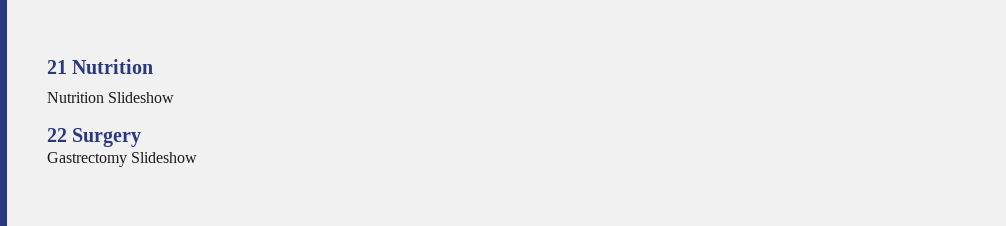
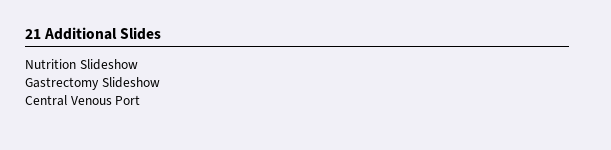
- 21 Nutrition
+ 21 Additional Slides
- 22 Surgery
+ Central Venous Port

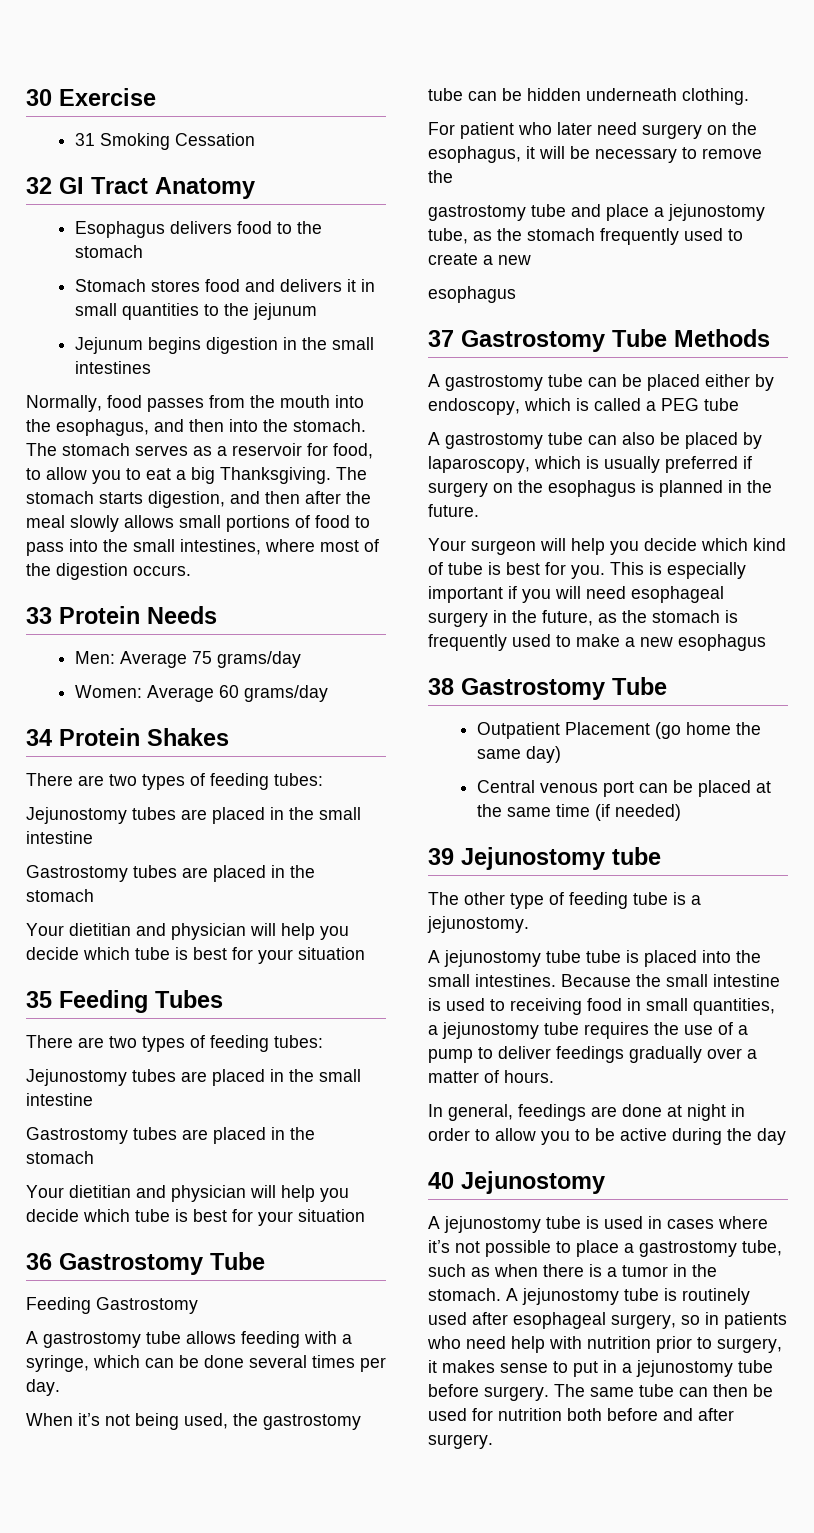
- 21 Additional Slides
- Nutrition Slideshow
- Gastrectomy Slideshow
- Central Venous Port
+ 30 Exercise
+ 31 Smoking Cessation
+ 32 GI Tract Anatomy
+ Esophagus delivers food to the stomach
+ Stomach stores food and delivers it in small quantities to the jejunum
+ Jejunum begins digestion in the small intestines
+ Normally, food passes from the mouth into the esophagus, and then into the stomach. The stomach serves as a reservoir for food, to allow you to eat a big Thanksgiving. The stomach starts digestion, and then after the meal slowly allows small portions of food to pass into the small intestines, where most of the digestion occurs.
+ 33 Protein Needs
+ Men: Average 75 grams/day
+ Women: Average 60 grams/day
+ 34 Protein Shakes
+ There are two types of feeding tubes:
+ Jejunostomy tubes are placed in the small intestine
+ Gastrostomy tubes are placed in the stomach
+ Your dietitian and physician will help you decide which tube is best for your situation
+ 35 Feeding Tubes
+ There are two types of feeding tubes:
+ Jejunostomy tubes are placed in the small intestine
+ Gastrostomy tubes are placed in the stomach
+ Your dietitian and physician will help you decide which tube is best for your situation
+ 36 Gastrostomy Tube
+ Feeding Gastrostomy
+ A gastrostomy tube allows feeding with a syringe, which can be done several times per day.
+ When it’s not being used, the gastrostomy tube can be hidden underneath clothing.
+ For patient who later need surgery on the esophagus, it will be necessary to remove the
+ gastrostomy tube and place a jejunostomy tube, as the stomach frequently used to create a new
+ esophagus
+ 37 Gastrostomy Tube Methods
+ A gastrostomy tube can be placed either by endoscopy, which is called a PEG tube
+ A gastrostomy tube can also be placed by laparoscopy, which is usually preferred if surgery on the esophagus is planned in the future.
+ Your surgeon will help you decide which kind of tube is best for you. This is especially important if you will need esophageal surgery in the future, as the stomach is frequently used to make a new esophagus
+ 38 Gastrostomy Tube
+ Outpatient Placement (go home the same day)
+ Central venous port can be placed at the same time (if needed)
+ 39 Jejunostomy tube
+ The other type of feeding tube is a jejunostomy.
+ A jejunostomy tube tube is placed into the small intestines. Because the small intestine is used to receiving food in small quantities, a jejunostomy tube requires the use of a pump to deliver feedings gradually over a matter of hours.
+ In general, feedings are done at night in order to allow you to be active during the day
+ 40 Jejunostomy
+ A jejunostomy tube is used in cases where it’s not possible to place a gastrostomy tube, such as when there is a tumor in the stomach. A jejunostomy tube is routinely used after esophageal surgery, so in patients who need help with nutrition prior to surgery, it makes sense to put in a jejunostomy tube before surgery. The same tube can then be used for nutrition both before and after surgery.

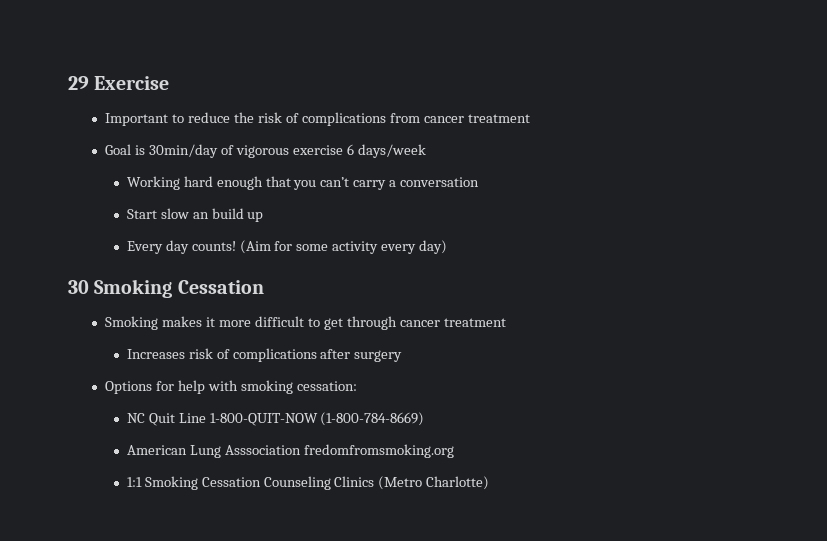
- 30 Exercise
+ 29 Exercise
- 31 Smoking Cessation
- 32 GI Tract Anatomy
- Esophagus delivers food to the stomach
- Stomach stores food and delivers it in small quantities to the jejunum
- Jejunum begins digestion in the small intestines
- Normally, food passes from the mouth into the esophagus, and then into the stomach. The stomach serves as a reservoir for food, to allow you to eat a big Thanksgiving. The stomach starts digestion, and then after the meal slowly allows small portions of food to pass into the small intestines, where most of the digestion occurs.
- 33 Protein Needs
- Men: Average 75 grams/day
- Women: Average 60 grams/day
- 34 Protein Shakes
- There are two types of feeding tubes:
- Jejunostomy tubes are placed in the small intestine
- Gastrostomy tubes are placed in the stomach
- Your dietitian and physician will help you decide which tube is best for your situation
- 35 Feeding Tubes
- There are two types of feeding tubes:
- Jejunostomy tubes are placed in the small intestine
- Gastrostomy tubes are placed in the stomach
- Your dietitian and physician will help you decide which tube is best for your situation
- 36 Gastrostomy Tube
- Feeding Gastrostomy
- A gastrostomy tube allows feeding with a syringe, which can be done several times per day.
- When it’s not being used, the gastrostomy tube can be hidden underneath clothing.
- For patient who later need surgery on the esophagus, it will be necessary to remove the
- gastrostomy tube and place a jejunostomy tube, as the stomach frequently used to create a new
- esophagus
- 37 Gastrostomy Tube Methods
- A gastrostomy tube can be placed either by endoscopy, which is called a PEG tube
- A gastrostomy tube can also be placed by laparoscopy, which is usually preferred if surgery on the esophagus is planned in the future.
- Your surgeon will help you decide which kind of tube is best for you. This is especially important if you will need esophageal surgery in the future, as the stomach is frequently used to make a new esophagus
- 38 Gastrostomy Tube
- Outpatient Placement (go home the same day)
- Central venous port can be placed at the same time (if needed)
- 39 Jejunostomy tube
- The other type of feeding tube is a jejunostomy.
- A jejunostomy tube tube is placed into the small intestines. Because the small intestine is used to receiving food in small quantities, a jejunostomy tube requires the use of a pump to deliver feedings gradually over a matter of hours.
- In general, feedings are done at night in order to allow you to be active during the day
- 40 Jejunostomy
- A jejunostomy tube is used in cases where it’s not possible to place a gastrostomy tube, such as when there is a tumor in the stomach. A jejunostomy tube is routinely used after esophageal surgery, so in patients who need help with nutrition prior to surgery, it makes sense to put in a jejunostomy tube before surgery. The same tube can then be used for nutrition both before and after surgery.
+ Important to reduce the risk of complications from cancer treatment
+ Goal is 30min/day of vigorous exercise 6 days/week
+ Working hard enough that you can’t carry a conversation
+ Start slow an build up
+ Every day counts! (Aim for some activity every day)
+ 30 Smoking Cessation
+ Smoking makes it more difficult to get through cancer treatment
+ Increases risk of complications after surgery
+ Options for help with smoking cessation:
+ NC Quit Line 1-800-QUIT-NOW (1-800-784-8669)
+ American Lung Asssociation fredomfromsmoking.org
+ 1:1 Smoking Cessation Counseling Clinics (Metro Charlotte)

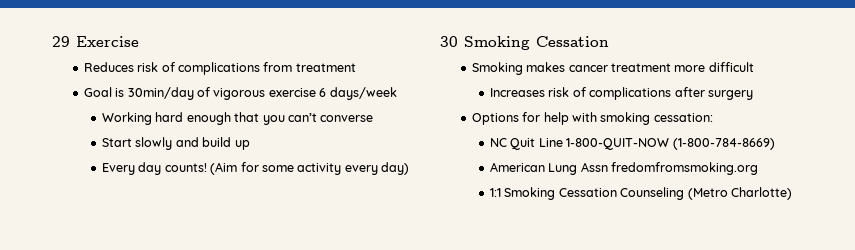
- Important to reduce the risk of complications from cancer treatment
+ Reduces risk of complications from treatment
- Working hard enough that you can’t carry a conversation
+ Working hard enough that you can’t converse
- Start slow an build up
+ Start slowly and build up
- Smoking makes it more difficult to get through cancer treatment
+ Smoking makes cancer treatment more difficult
- American Lung Asssociation fredomfromsmoking.org
+ American Lung Assn fredomfromsmoking.org
- 1:1 Smoking Cessation Counseling Clinics (Metro Charlotte)
+ 1:1 Smoking Cessation Counseling (Metro Charlotte)

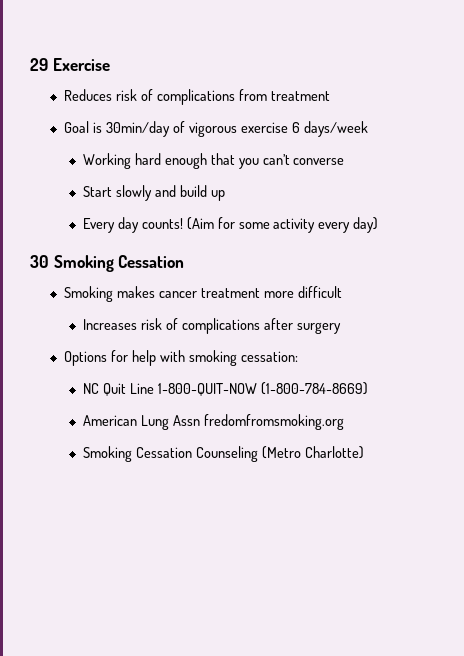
- 1:1 Smoking Cessation Counseling (Metro Charlotte)
+ Smoking Cessation Counseling (Metro Charlotte)

